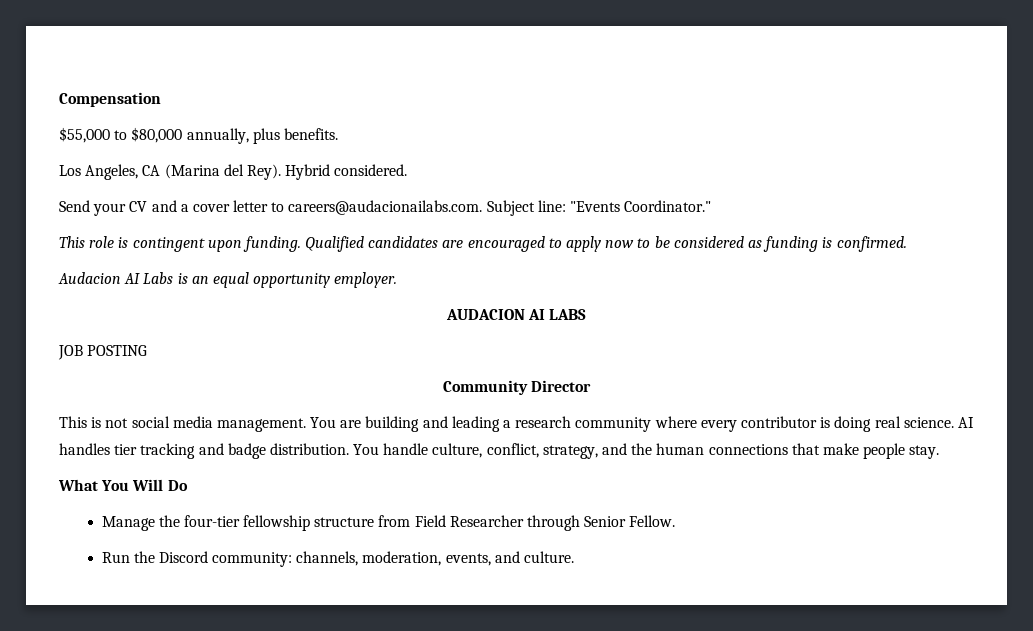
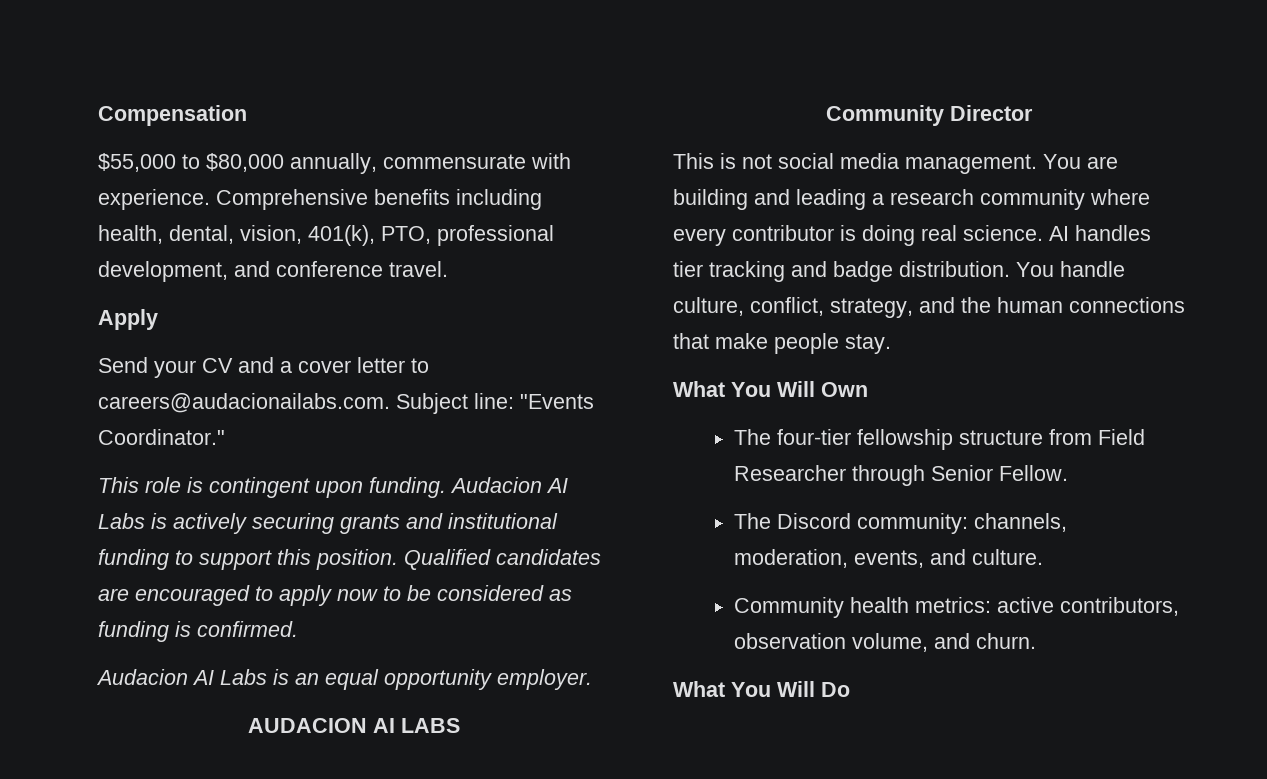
- $55,000 to $80,000 annually, plus benefits.
- Los Angeles, CA (Marina del Rey). Hybrid considered.
+ $55,000 to $80,000 annually, commensurate with experience. Comprehensive benefits including health, dental, vision, 401(k), PTO, professional development, and conference travel.
+ Apply
+ Audacion AI Labs is actively securing grants and institutional funding to support this position.
- JOB POSTING
- What You Will Do
- Manage the four-tier fellowship structure from Field Researcher through Senior Fellow.
+ What You Will Own
+ The four-tier fellowship structure from Field Researcher through Senior Fellow.
- Run the Discord community: channels, moderation, events, and culture.
+ The Discord community: channels, moderation, events, and culture.
+ Community health metrics: active contributors, observation volume, and churn.
+ What You Will Do

